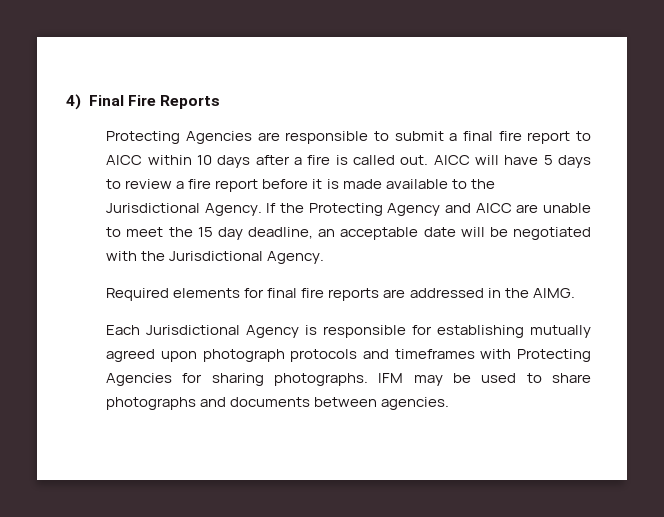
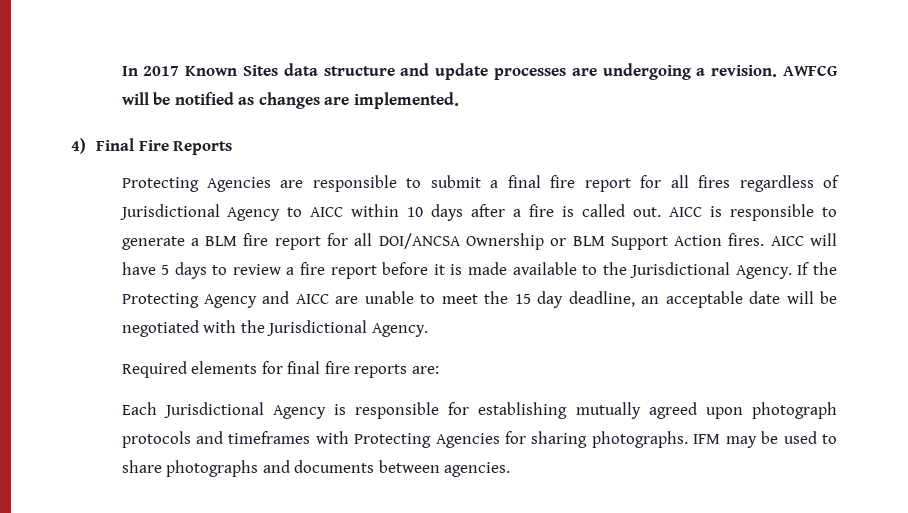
+ In 2017 Known Sites data structure and update processes are undergoing a revision. AWFCG will be notified as changes are implemented.
- Protecting Agencies are responsible to submit a final fire report to AICC within 10 days after a fire is called out.
+ Protecting Agencies are responsible to submit a final fire report for all fires regardless of Jurisdictional Agency to AICC within 10 days after a fire is called out.
- AICC will have 5 days to review a fire report before it is made available to the Jurisdictional Agency.
+ AICC is responsible to generate a BLM fire report for all DOI/ANCSA Ownership or BLM Support Action fires. AICC will have 5 days to review a fire report before it is made available to the Jurisdictional Agency.
- Required elements for final fire reports are addressed in the AIMG.
+ Required elements for final fire reports are:

